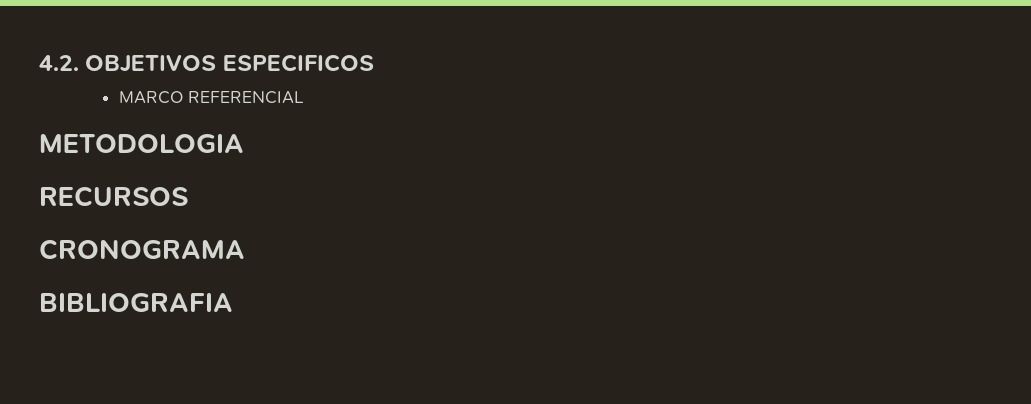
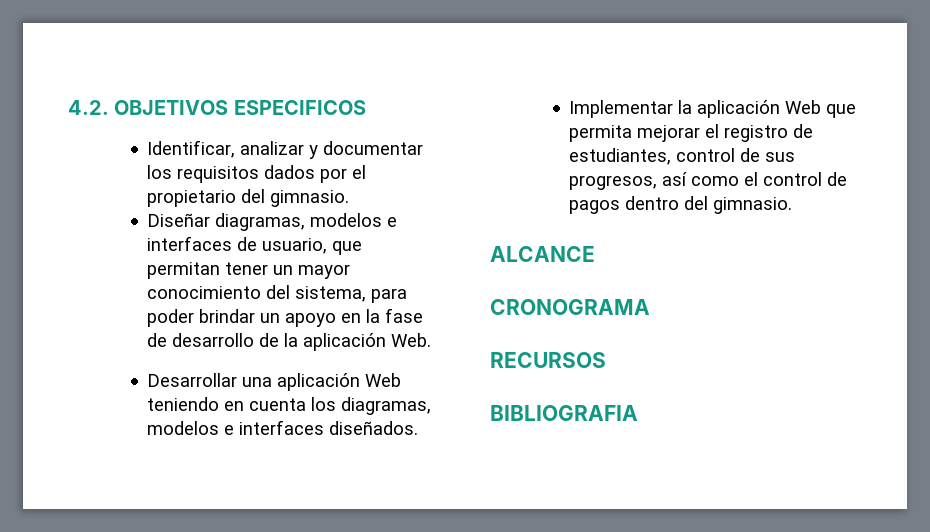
- MARCO REFERENCIAL
- METODOLOGIA
+ Identificar, analizar y documentar los requisitos dados por el propietario del gimnasio.
+ Diseñar diagramas, modelos e interfaces de usuario, que permitan tener un mayor conocimiento del sistema, para poder brindar un apoyo en la fase de desarrollo de la aplicación Web.
+ Desarrollar una aplicación Web teniendo en cuenta los diagramas, modelos e interfaces diseñados.
+ Implementar la aplicación Web que permita mejorar el registro de estudiantes, control de sus progresos, así como el control de pagos dentro del gimnasio.
+ ALCANCE
+ CRONOGRAMA
- CRONOGRAMA

